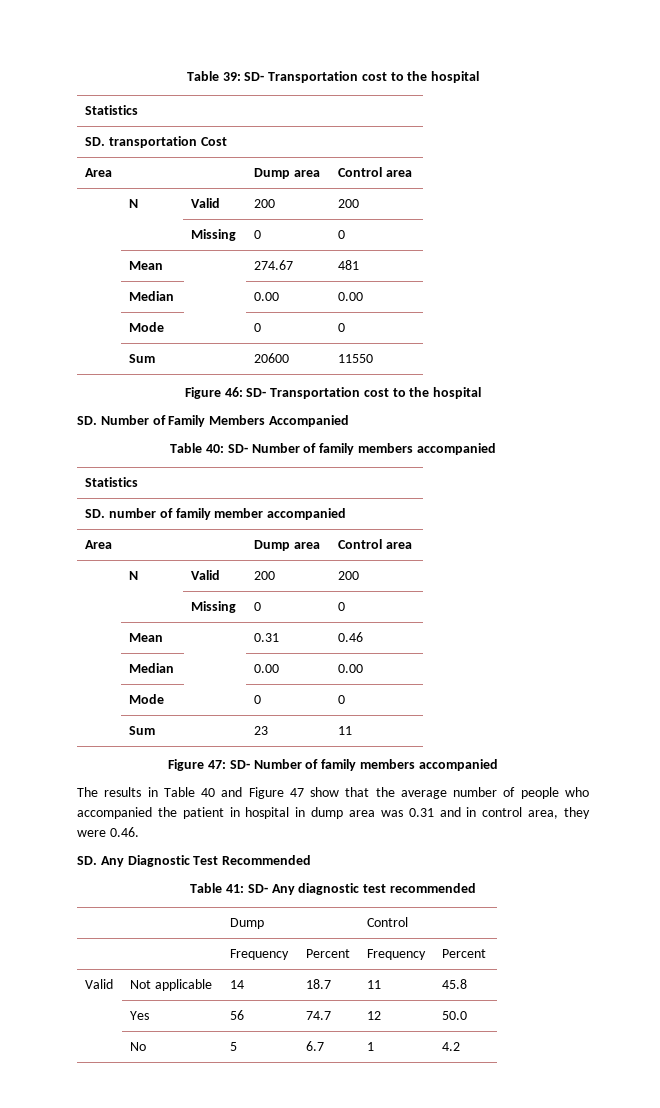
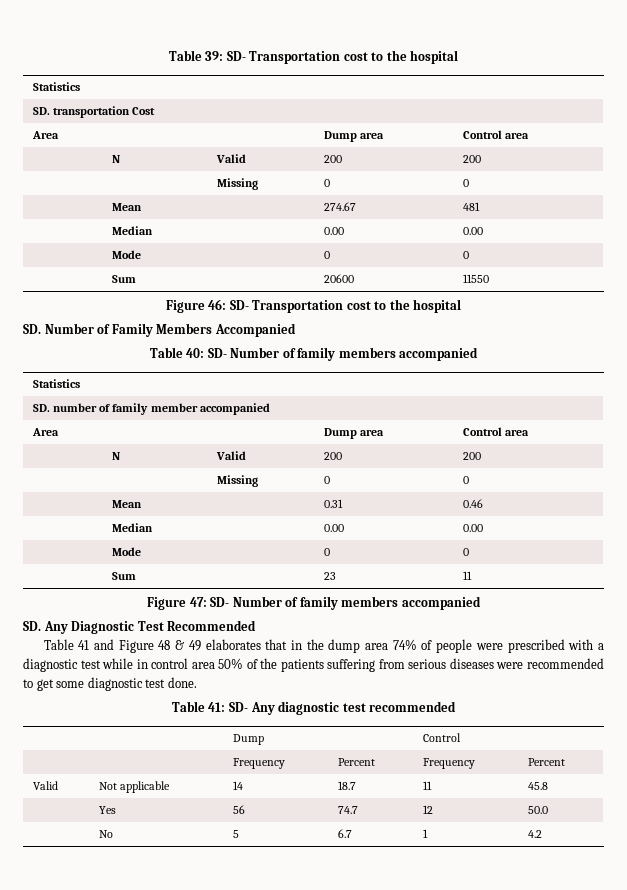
- The results in Table 40 and Figure 47 show that the average number of people who accompanied the patient in hospital in dump area was 0.31 and in control area, they were 0.46.
+ Table 41 and Figure 48 & 49 elaborates that in the dump area 74% of people were prescribed with a diagnostic test while in control area 50% of the patients suffering from serious diseases were recommended to get some diagnostic test done.

